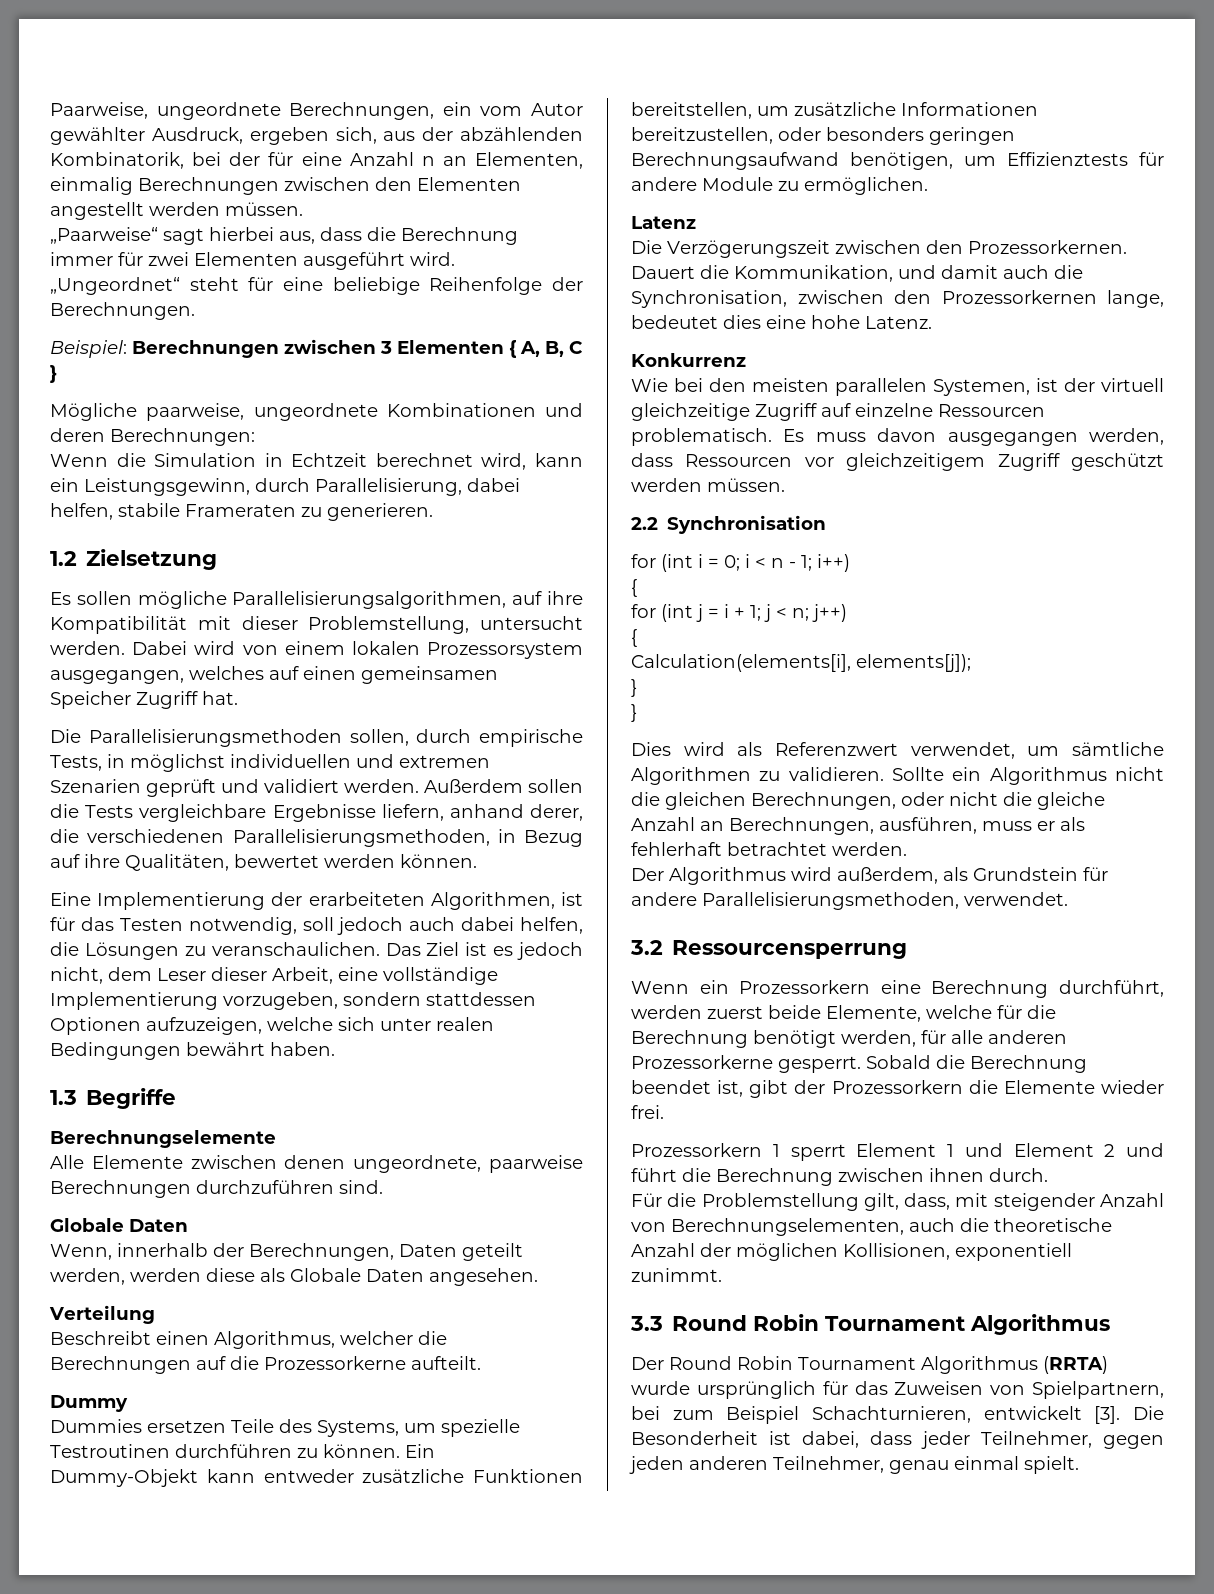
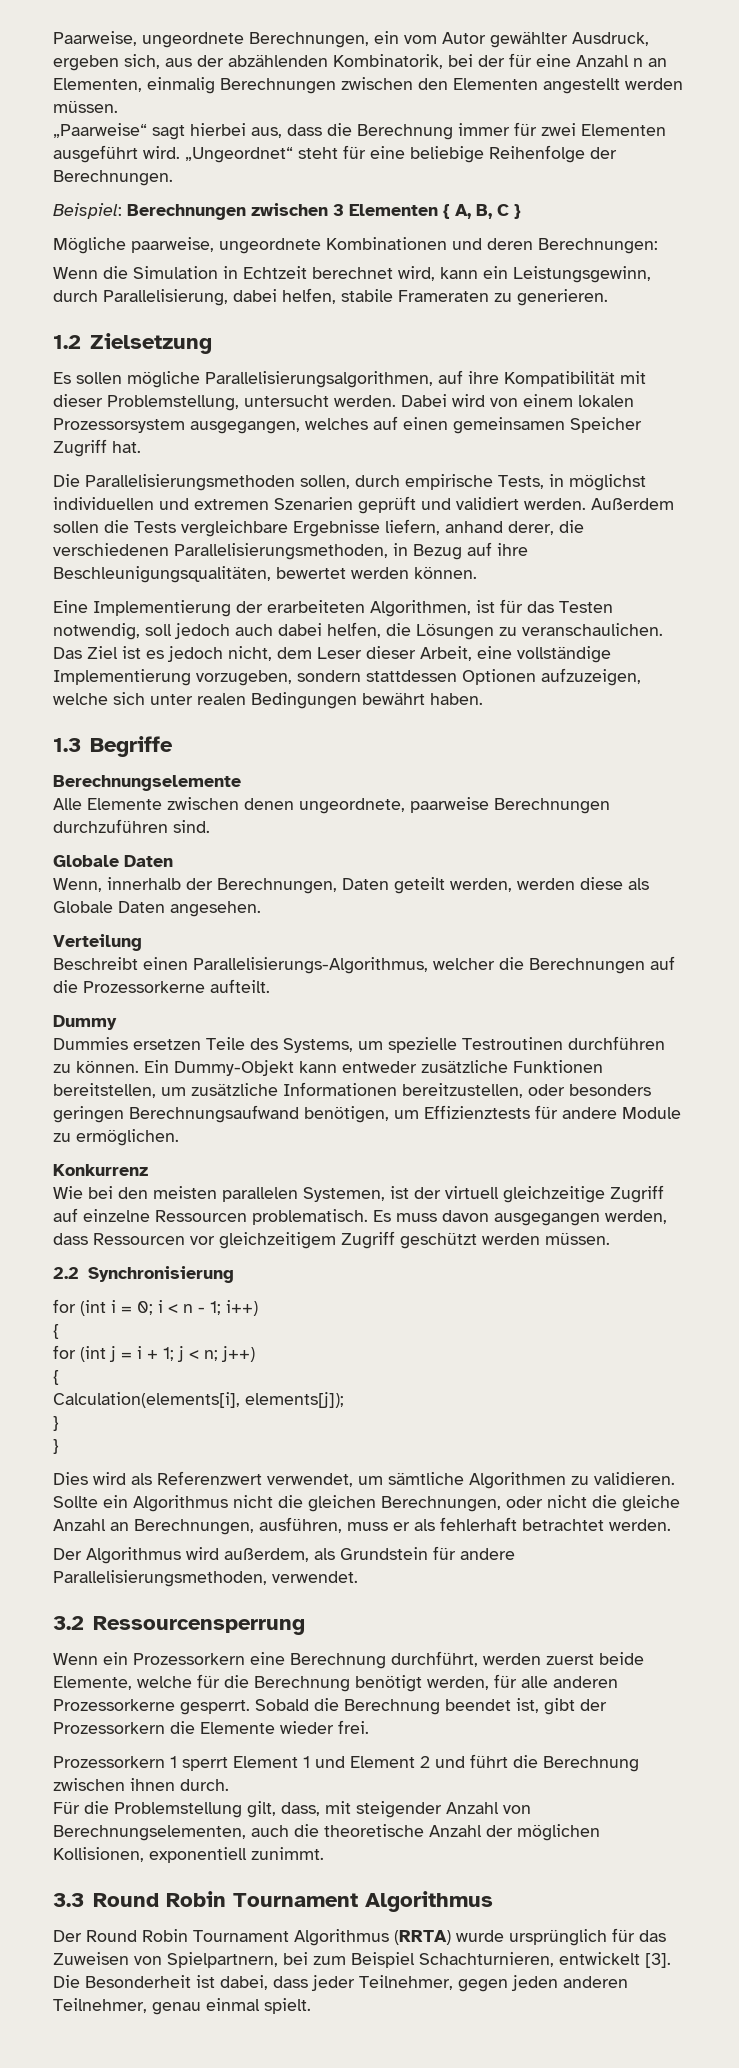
- Außerdem sollen die Tests vergleichbare Ergebnisse liefern, anhand derer, die verschiedenen Parallelisierungsmethoden, in Bezug auf ihre Qualitäten, bewertet werden können.
+ Außerdem sollen die Tests vergleichbare Ergebnisse liefern, anhand derer, die verschiedenen Parallelisierungsmethoden, in Bezug auf ihre Beschleunigungsqualitäten, bewertet werden können.
- Beschreibt einen Algorithmus, welcher die Berechnungen auf die Prozessorkerne aufteilt.
+ Beschreibt einen Parallelisierungs-Algorithmus, welcher die Berechnungen auf die Prozessorkerne aufteilt.
- Latenz
- Die Verzögerungszeit zwischen den Prozessorkernen. Dauert die Kommunikation, und damit auch die Synchronisation, zwischen den Prozessorkernen lange, bedeutet dies eine hohe Latenz.
- 2.2 Synchronisation
+ 2.2 Synchronisierung

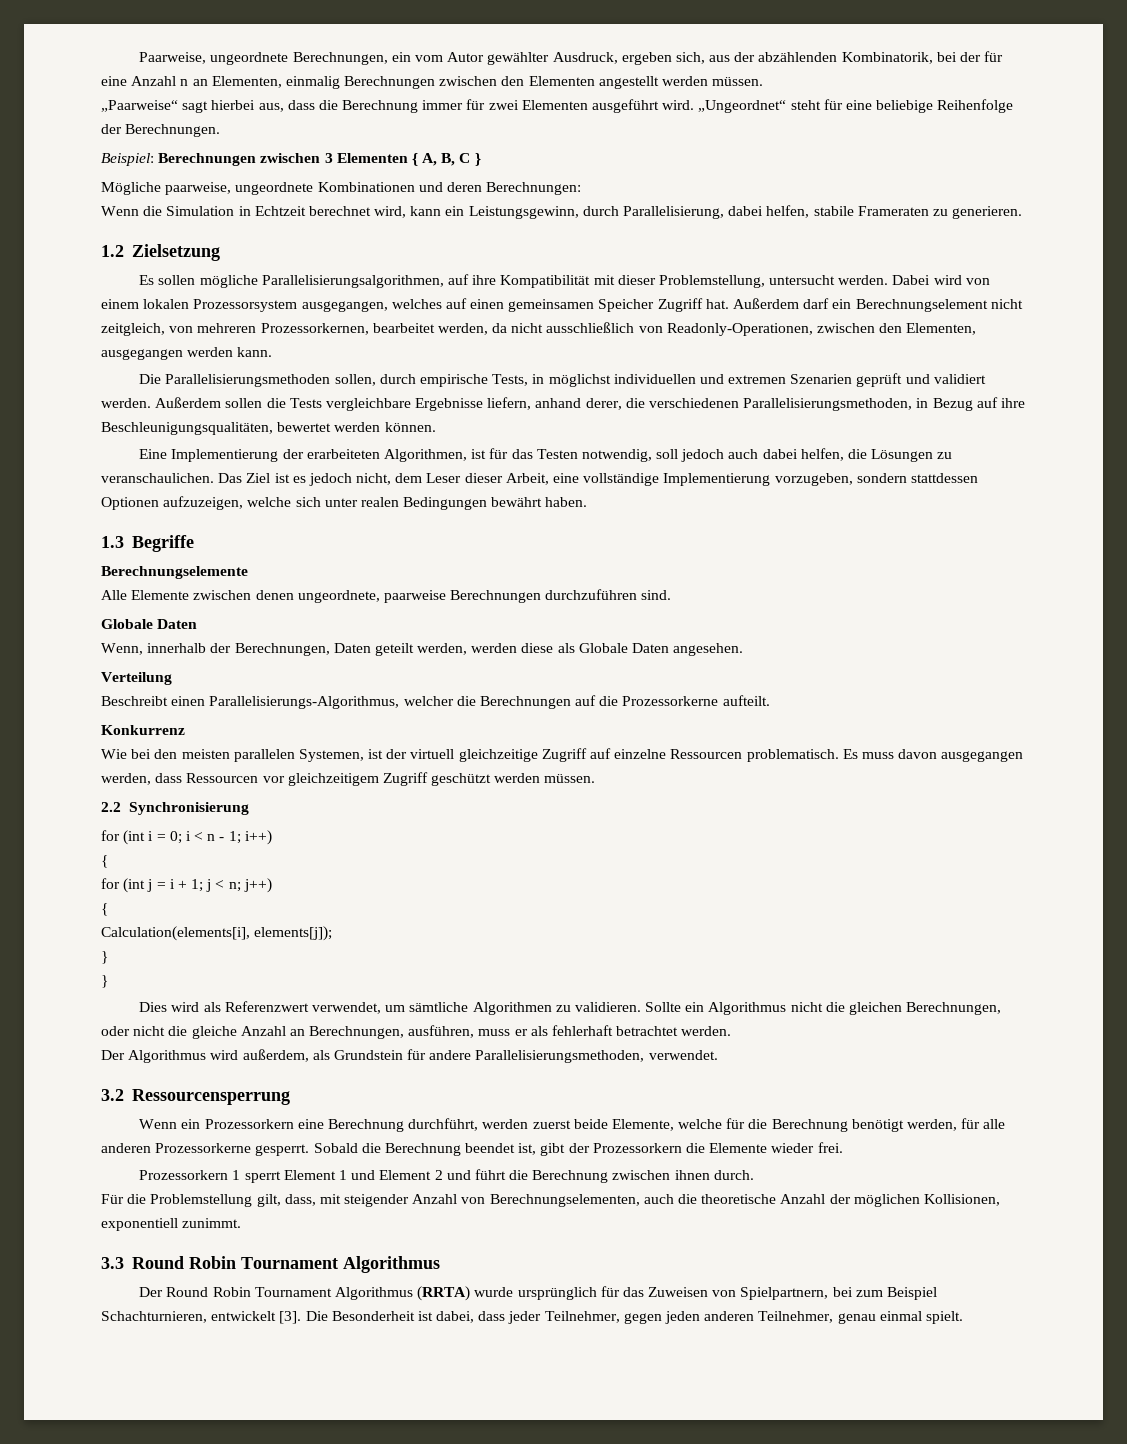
+ Außerdem darf ein Berechnungselement nicht zeitgleich, von mehreren Prozessorkernen, bearbeitet werden, da nicht ausschließlich von Readonly-Operationen, zwischen den Elementen, ausgegangen werden kann.
- Dummy
- Dummies ersetzen Teile des Systems, um spezielle Testroutinen durchführen zu können. Ein Dummy-Objekt kann entweder zusätzliche Funktionen bereitstellen, um zusätzliche Informationen bereitzustellen, oder besonders geringen Berechnungsaufwand benötigen, um Effizienztests für andere Module zu ermöglichen.

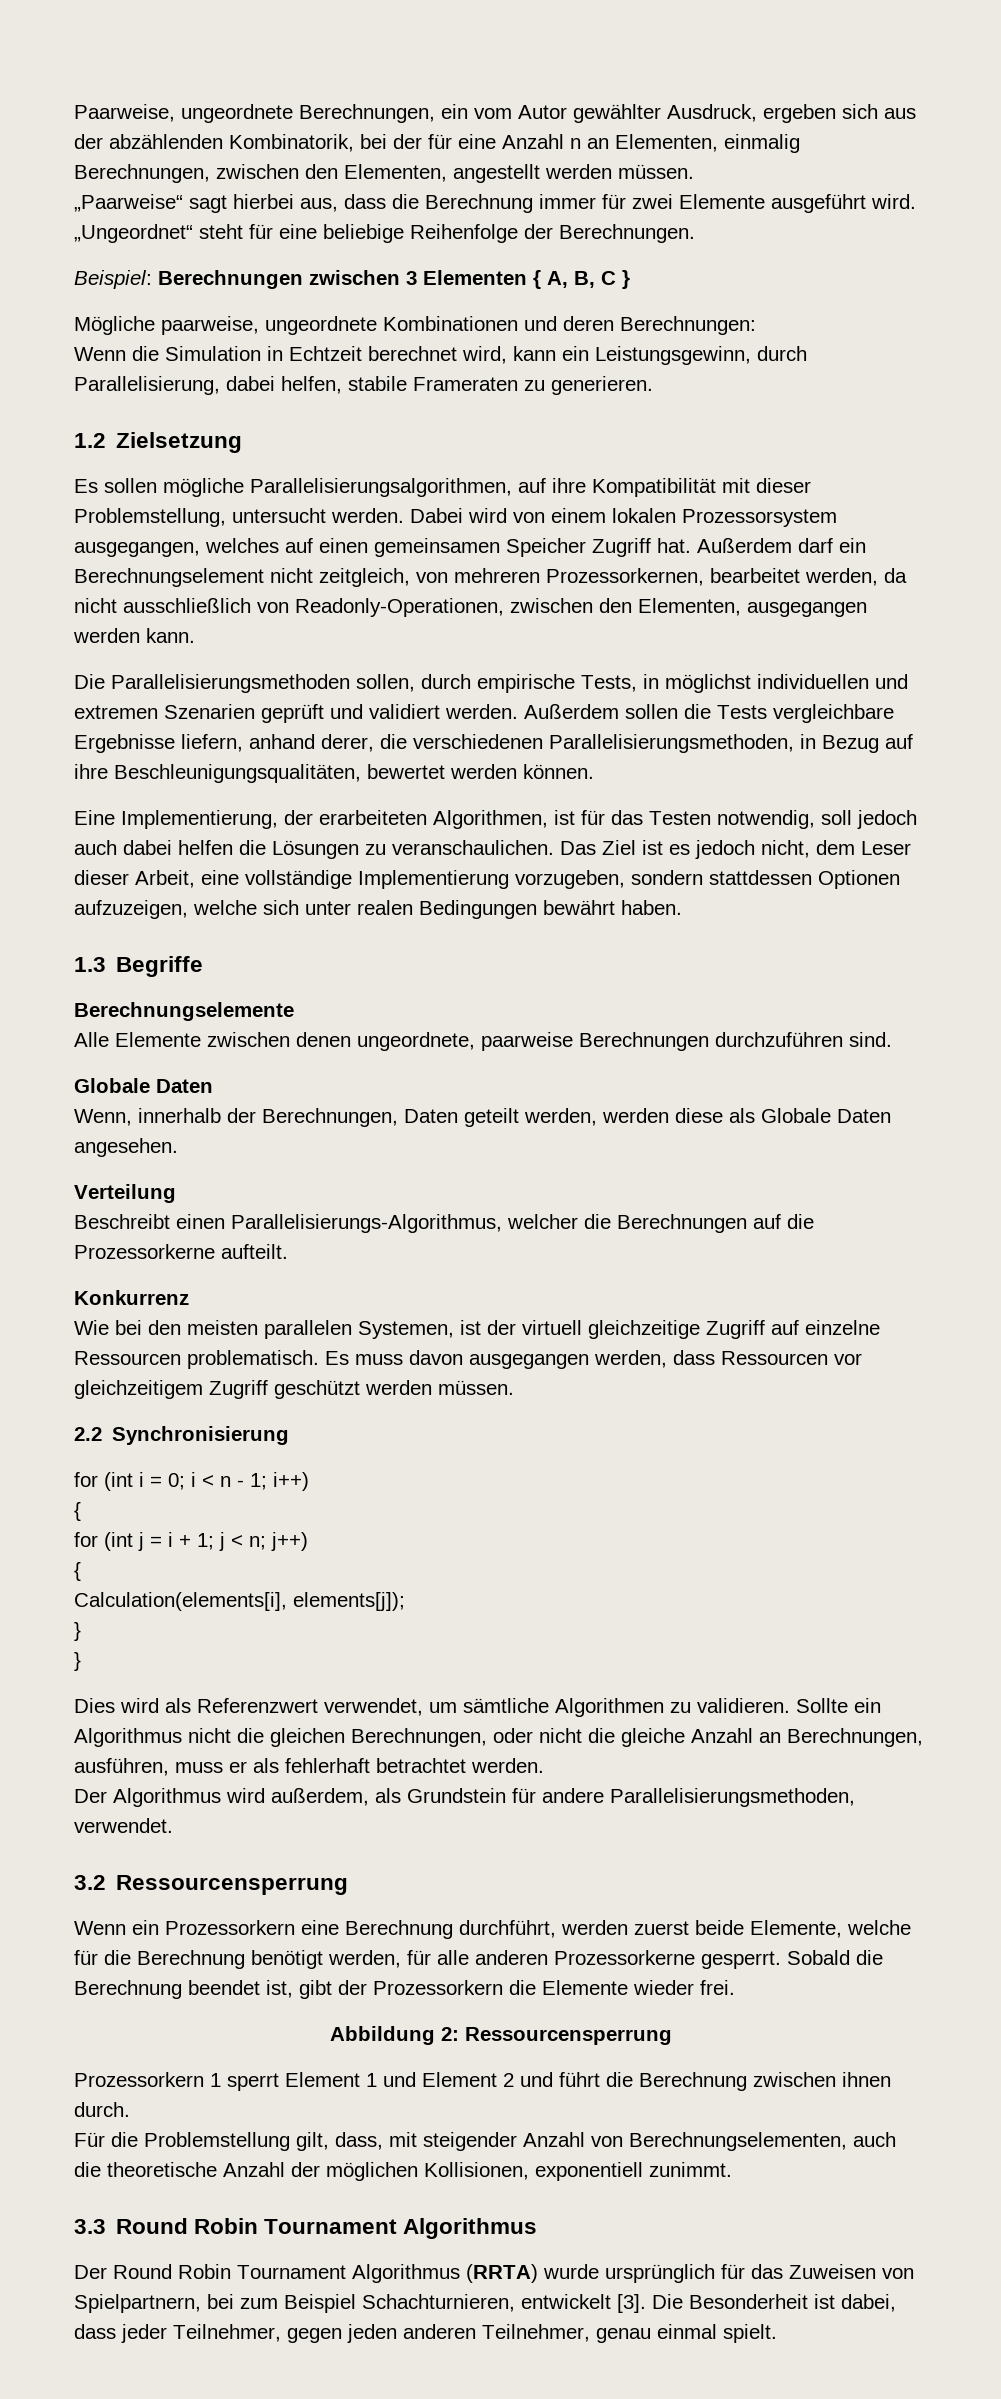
- Paarweise, ungeordnete Berechnungen, ein vom Autor gewählter Ausdruck, ergeben sich, aus der abzählenden Kombinatorik, bei der für eine Anzahl n an Elementen, einmalig Berechnungen zwischen den Elementen angestellt werden müssen.
+ Paarweise, ungeordnete Berechnungen, ein vom Autor gewählter Ausdruck, ergeben sich aus der abzählenden Kombinatorik, bei der für eine Anzahl n an Elementen, einmalig Berechnungen, zwischen den Elementen, angestellt werden müssen.
- „Paarweise“ sagt hierbei aus, dass die Berechnung immer für zwei Elementen ausgeführt wird.
+ „Paarweise“ sagt hierbei aus, dass die Berechnung immer für zwei Elemente ausgeführt wird.
- Eine Implementierung der erarbeiteten Algorithmen, ist für das Testen notwendig, soll jedoch auch dabei helfen, die Lösungen zu veranschaulichen.
+ Eine Implementierung, der erarbeiteten Algorithmen, ist für das Testen notwendig, soll jedoch auch dabei helfen die Lösungen zu veranschaulichen.
+ Abbildung 2: Ressourcensperrung

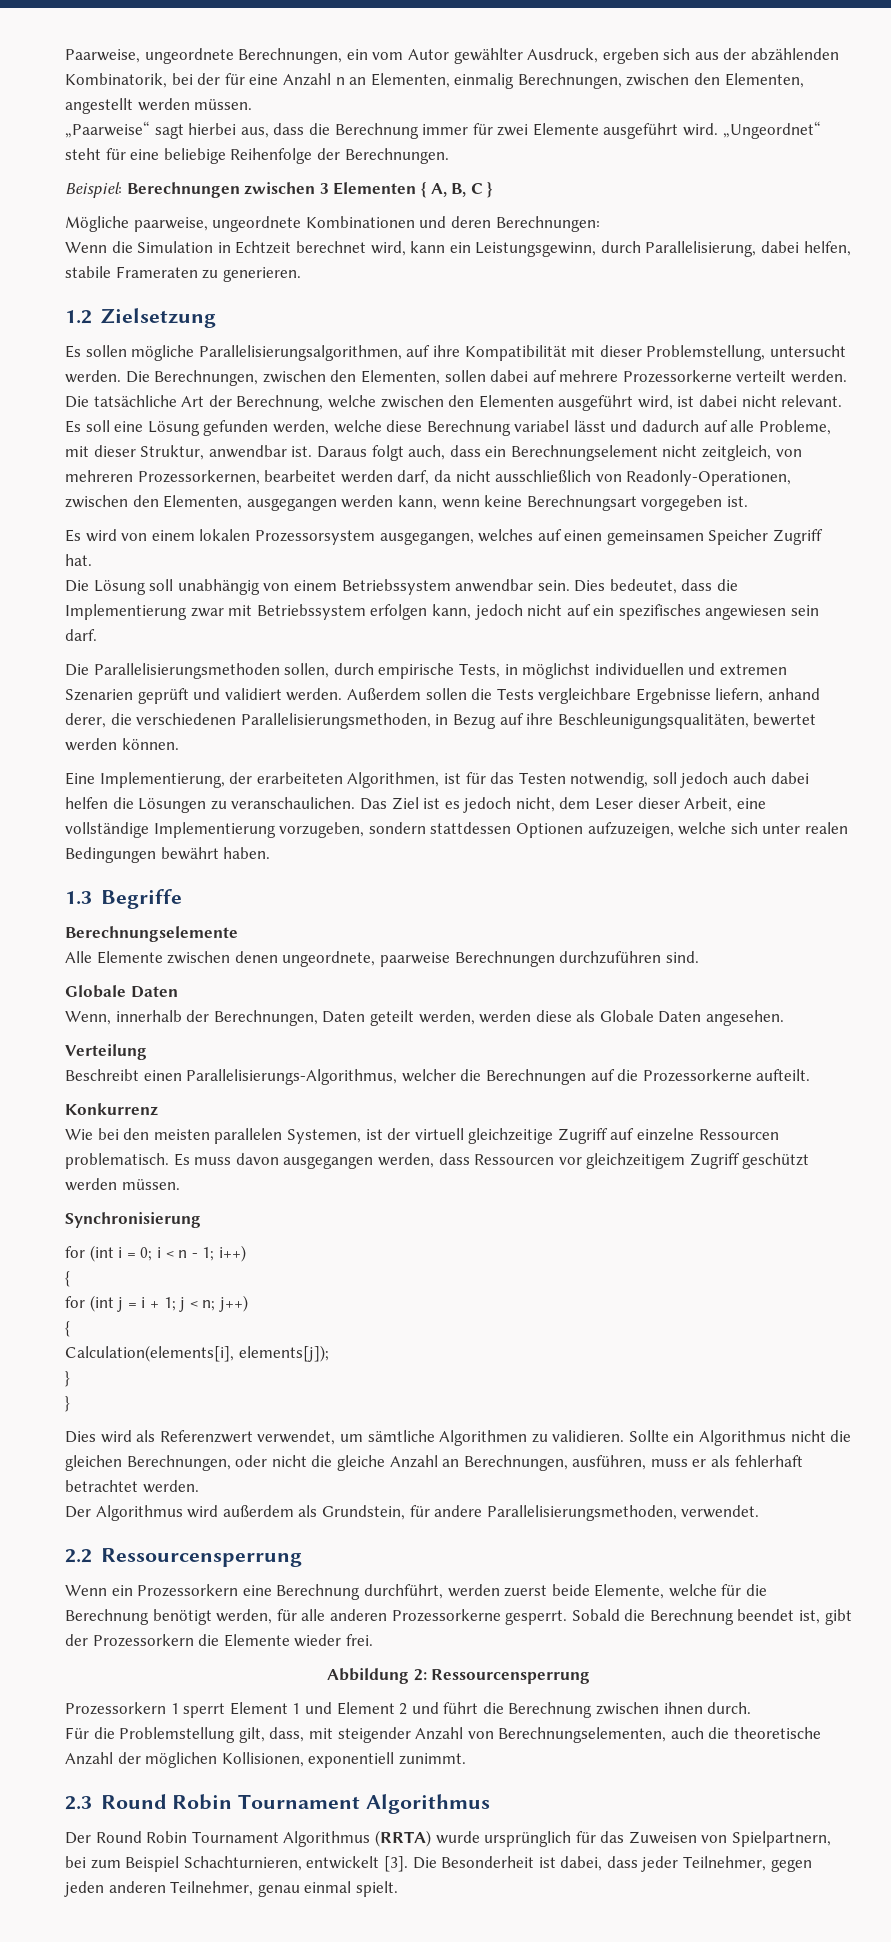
- Dabei wird von einem lokalen Prozessorsystem ausgegangen, welches auf einen gemeinsamen Speicher Zugriff hat. Außerdem darf ein Berechnungselement nicht zeitgleich, von mehreren Prozessorkernen, bearbeitet werden, da nicht ausschließlich von Readonly-Operationen, zwischen den Elementen, ausgegangen werden kann.
+ Die Berechnungen, zwischen den Elementen, sollen dabei auf mehrere Prozessorkerne verteilt werden. Die tatsächliche Art der Berechnung, welche zwischen den Elementen ausgeführt wird, ist dabei nicht relevant. Es soll eine Lösung gefunden werden, welche diese Berechnung variabel lässt und dadurch auf alle Probleme, mit dieser Struktur, anwendbar ist. Daraus folgt auch, dass ein Berechnungselement nicht zeitgleich, von mehreren Prozessorkernen, bearbeitet werden darf, da nicht ausschließlich von Readonly-Operationen, zwischen den Elementen, ausgegangen werden kann, wenn keine Berechnungsart vorgegeben ist.
+ Es wird von einem lokalen Prozessorsystem ausgegangen, welches auf einen gemeinsamen Speicher Zugriff hat.
+ Die Lösung soll unabhängig von einem Betriebssystem anwendbar sein. Dies bedeutet, dass die Implementierung zwar mit Betriebssystem erfolgen kann, jedoch nicht auf ein spezifisches angewiesen sein darf.
- 2.2 Synchronisierung
+ Synchronisierung
- Der Algorithmus wird außerdem, als Grundstein für andere Parallelisierungsmethoden, verwendet.
+ Der Algorithmus wird außerdem als Grundstein, für andere Parallelisierungsmethoden, verwendet.
- 3.2 Ressourcensperrung
+ 2.2 Ressourcensperrung
- 3.3 Round Robin Tournament Algorithmus
+ 2.3 Round Robin Tournament Algorithmus

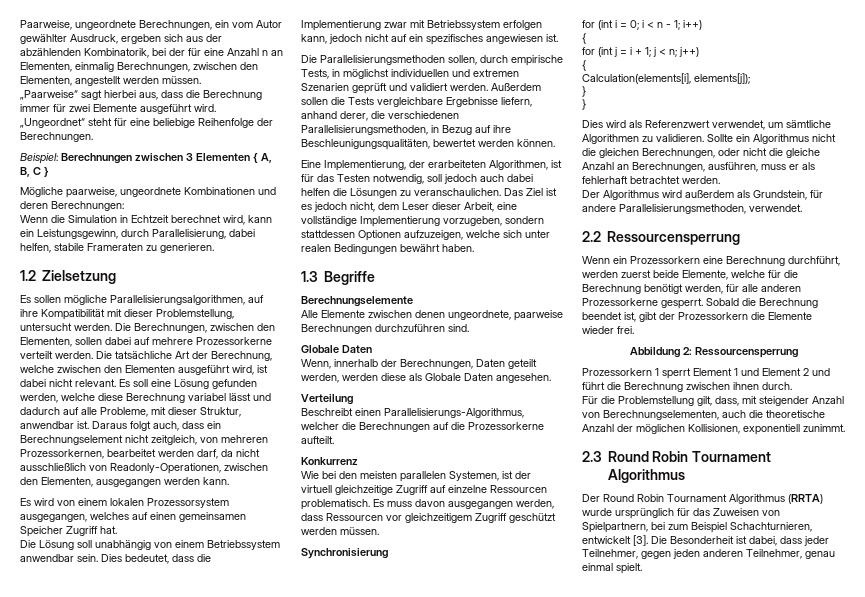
- Daraus folgt auch, dass ein Berechnungselement nicht zeitgleich, von mehreren Prozessorkernen, bearbeitet werden darf, da nicht ausschließlich von Readonly-Operationen, zwischen den Elementen, ausgegangen werden kann, wenn keine Berechnungsart vorgegeben ist.
+ Daraus folgt auch, dass ein Berechnungselement nicht zeitgleich, von mehreren Prozessorkernen, bearbeitet werden darf, da nicht ausschließlich von Readonly-Operationen, zwischen den Elementen, ausgegangen werden kann.
- Dies bedeutet, dass die Implementierung zwar mit Betriebssystem erfolgen kann, jedoch nicht auf ein spezifisches angewiesen sein darf.
+ Dies bedeutet, dass die Implementierung zwar mit Betriebssystem erfolgen kann, jedoch nicht auf ein spezifisches angewiesen ist.

